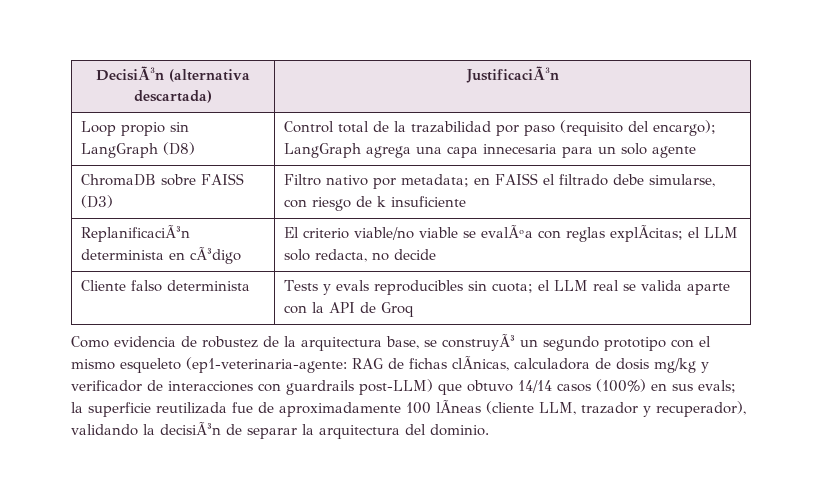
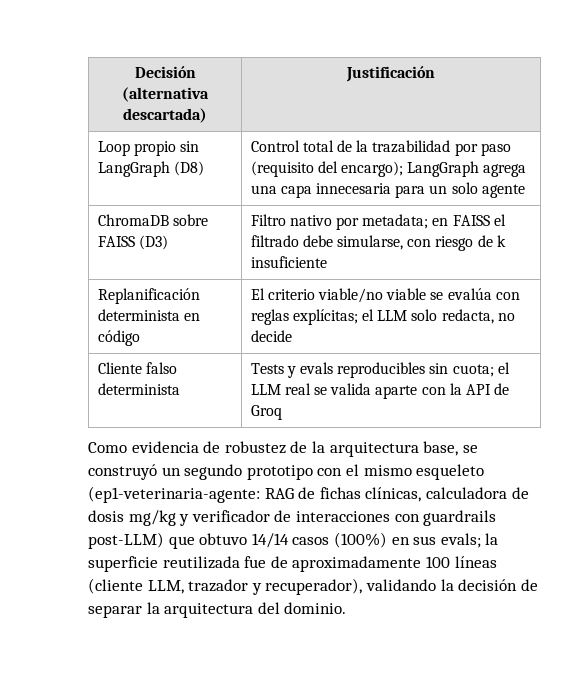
- DecisiÃ³n (alternativa descartada) | JustificaciÃ³n
+ Decisión (alternativa descartada) | Justificación
- ReplanificaciÃ³n determinista en cÃ³digo | El criterio viable/no viable se evalÃºa con reglas explÃcitas; el LLM solo redacta, no decide
+ Replanificación determinista en código | El criterio viable/no viable se evalúa con reglas explícitas; el LLM solo redacta, no decide
- Como evidencia de robustez de la arquitectura base, se construyÃ³ un segundo prototipo con el mismo esqueleto (ep1-veterinaria-agente: RAG de fichas clÃnicas, calculadora de dosis mg/kg y verificador de interacciones con guardrails post-LLM) que obtuvo 14/14 casos (100%) en sus evals; la superficie reutilizada fue de aproximadamente 100 lÃneas (cliente LLM, trazador y recuperador), validando la decisiÃ³n de separar la arquitectura del dominio.
+ Como evidencia de robustez de la arquitectura base, se construyó un segundo prototipo con el mismo esqueleto (ep1-veterinaria-agente: RAG de fichas clínicas, calculadora de dosis mg/kg y verificador de interacciones con guardrails post-LLM) que obtuvo 14/14 casos (100%) en sus evals; la superficie reutilizada fue de aproximadamente 100 líneas (cliente LLM, trazador y recuperador), validando la decisión de separar la arquitectura del dominio.

